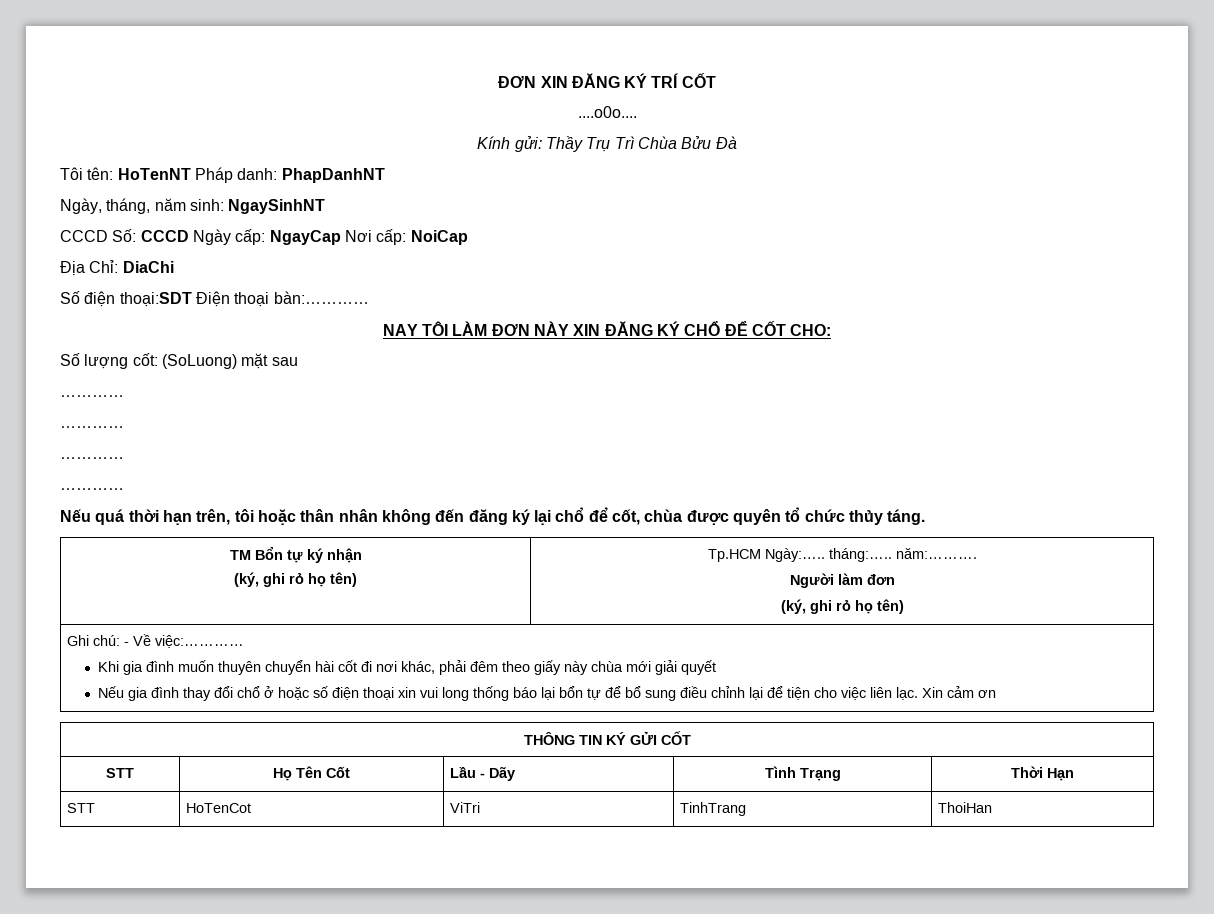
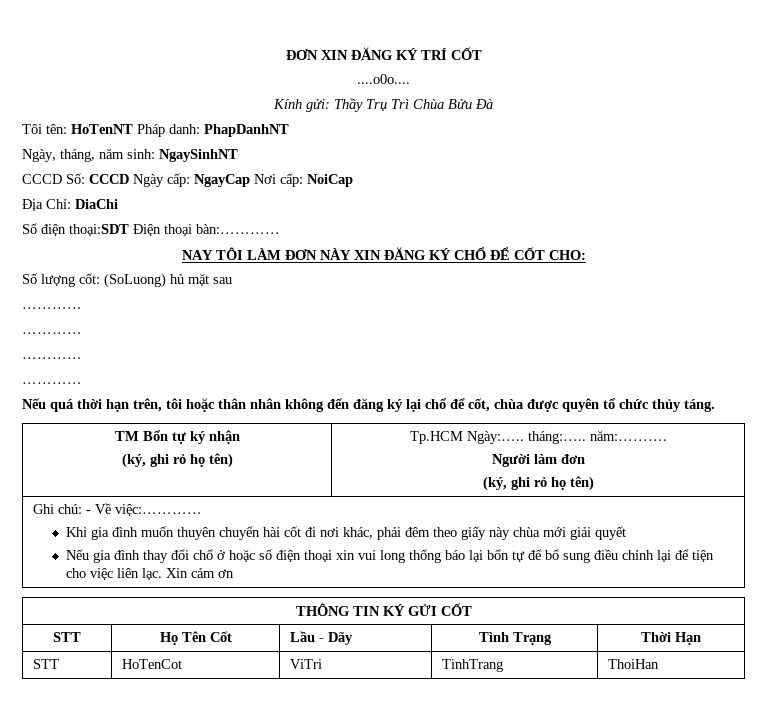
- Số lượng cốt: (SoLuong) mặt sau
+ Số lượng cốt: (SoLuong) hủ mặt sau

